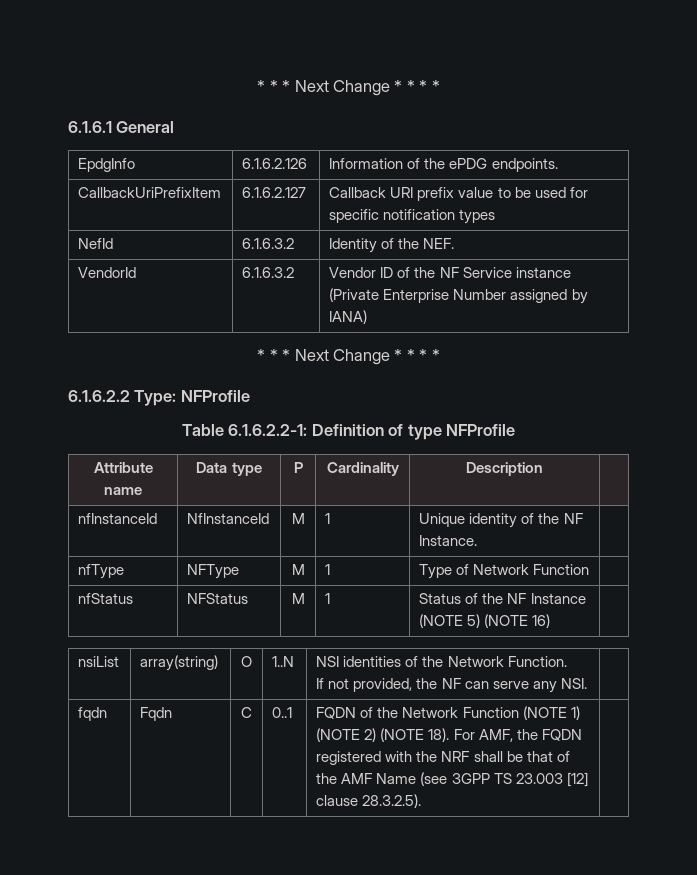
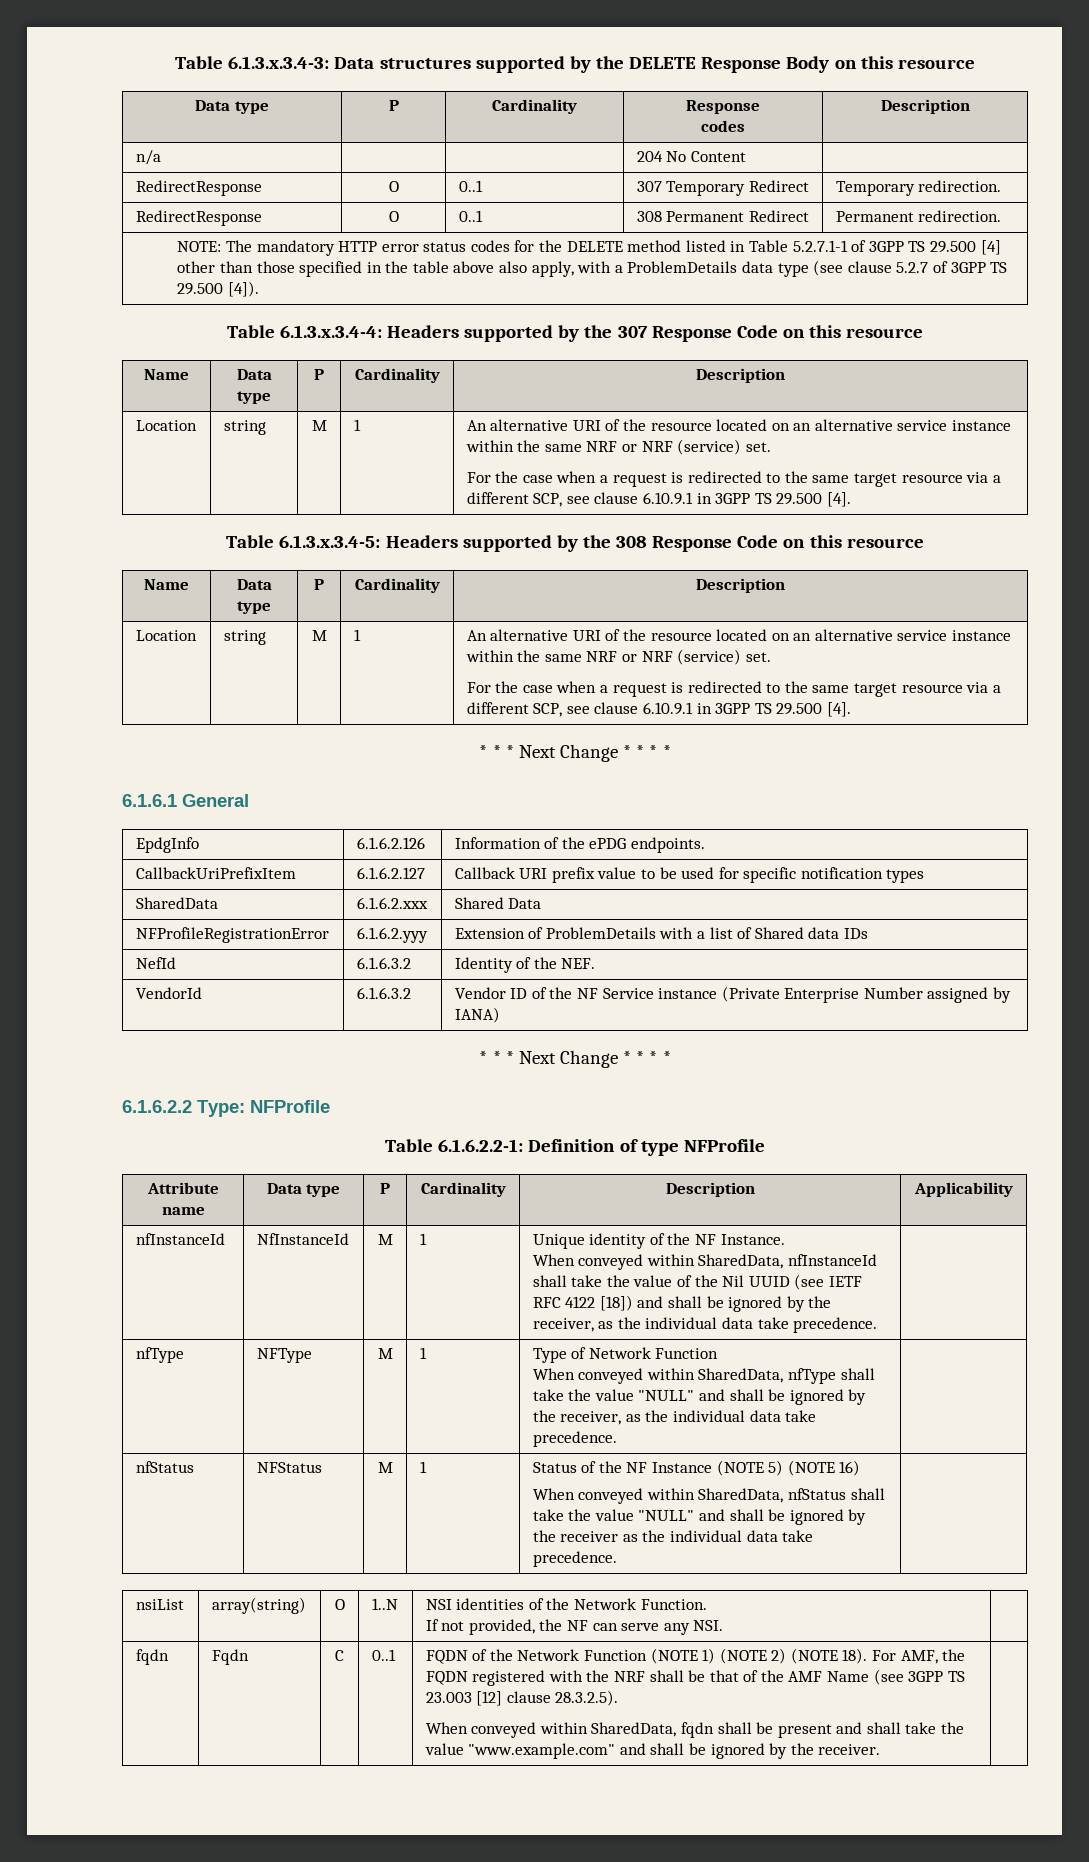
+ Table 6.1.3.x.3.4-3: Data structures supported by the DELETE Response Body on this resource
+ Data type | P | Cardinality | Response
+ codes | Description
+ n/a | | | 204 No Content |
+ RedirectResponse | O | 0..1 | 307 Temporary Redirect | Temporary redirection.
+ RedirectResponse | O | 0..1 | 308 Permanent Redirect | Permanent redirection.
+ NOTE: The mandatory HTTP error status codes for the DELETE method listed in Table 5.2.7.1-1 of 3GPP TS 29.500 [4] other than those specified in the table above also apply, with a ProblemDetails data type (see clause 5.2.7 of 3GPP TS 29.500 [4]).
+ Table 6.1.3.x.3.4-4: Headers supported by the 307 Response Code on this resource
+ Name | Data type | P | Cardinality | Description
+ Location | string | M | 1 | An alternative URI of the resource located on an alternative service instance within the same NRF or NRF (service) set.
+ For the case when a request is redirected to the same target resource via a different SCP, see clause 6.10.9.1 in 3GPP TS 29.500 [4].
+ Table 6.1.3.x.3.4-5: Headers supported by the 308 Response Code on this resource
+ Name | Data type | P | Cardinality | Description
+ Location | string | M | 1 | An alternative URI of the resource located on an alternative service instance within the same NRF or NRF (service) set.
+ For the case when a request is redirected to the same target resource via a different SCP, see clause 6.10.9.1 in 3GPP TS 29.500 [4].
+ SharedData | 6.1.6.2.xxx | Shared Data
+ NFProfileRegistrationError | 6.1.6.2.yyy | Extension of ProblemDetails with a list of Shared data IDs
- Attribute name | Data type | P | Cardinality | Description |
+ Attribute name | Data type | P | Cardinality | Description | Applicability
+ When conveyed within SharedData, nfInstanceId shall take the value of the Nil UUID (see IETF RFC 4122 [18]) and shall be ignored by the receiver, as the individual data take precedence.
- nfType | NFType | M | 1 | Type of Network Function |
+ nfType | NFType | M | 1 | Type of Network Function
+ When conveyed within SharedData, nfType shall take the value "NULL" and shall be ignored by the receiver, as the individual data take precedence. |
- nfStatus | NFStatus | M | 1 | Status of the NF Instance (NOTE 5) (NOTE 16) |
+ nfStatus | NFStatus | M | 1 | Status of the NF Instance (NOTE 5) (NOTE 16)
+ When conveyed within SharedData, nfStatus shall take the value "NULL" and shall be ignored by the receiver as the individual data take precedence. |
+ When conveyed within SharedData, fqdn shall be present and shall take the value "www.example.com" and shall be ignored by the receiver.

